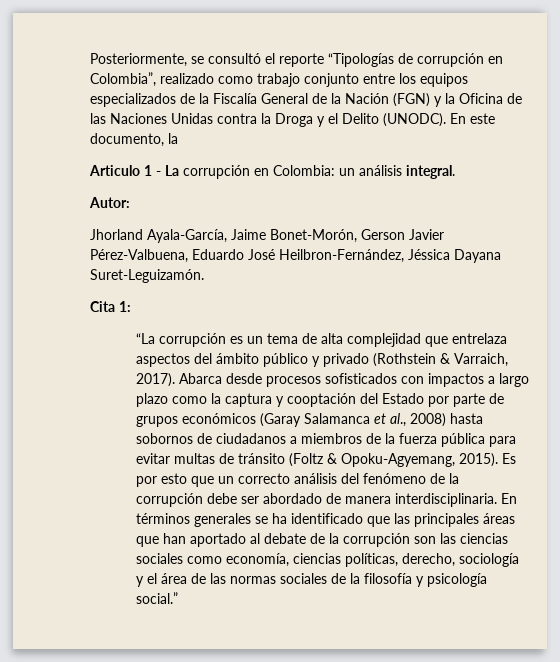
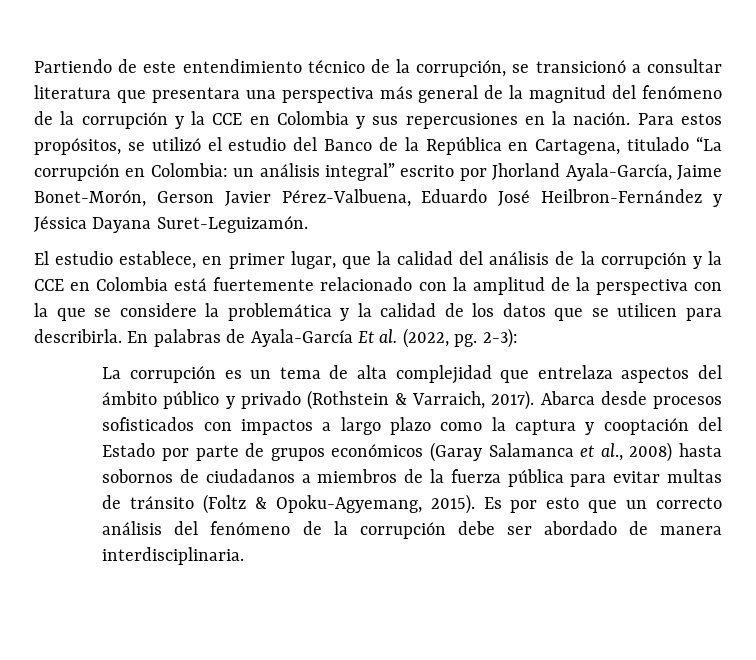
- Posteriormente, se consultó el reporte “Tipologías de corrupción en Colombia”, realizado como trabajo conjunto entre los equipos especializados de la Fiscalía General de la Nación (FGN) y la Oficina de las Naciones Unidas contra la Droga y el Delito (UNODC). En este documento, la
- Articulo 1 - La corrupción en Colombia: un análisis integral.
- Autor:
- Jhorland Ayala-García, Jaime Bonet-Morón, Gerson Javier Pérez-Valbuena, Eduardo José Heilbron-Fernández, Jéssica Dayana Suret-Leguizamón.
+ Partiendo de este entendimiento técnico de la corrupción, se transicionó a consultar literatura que presentara una perspectiva más general de la magnitud del fenómeno de la corrupción y la CCE en Colombia y sus repercusiones en la nación. Para estos propósitos, se utilizó el estudio del Banco de la República en Cartagena, titulado “La corrupción en Colombia: un análisis integral” escrito por Jhorland Ayala-García, Jaime Bonet-Morón, Gerson Javier Pérez-Valbuena, Eduardo José Heilbron-Fernández y Jéssica Dayana Suret-Leguizamón.
- Cita 1:
- “La corrupción es un tema de alta complejidad que entrelaza aspectos del ámbito público y privado (Rothstein & Varraich, 2017).
+ El estudio establece, en primer lugar, que la calidad del análisis de la corrupción y la CCE en Colombia está fuertemente relacionado con la amplitud de la perspectiva con la que se considere la problemática y la calidad de los datos que se utilicen para describirla. En palabras de Ayala-García Et al. (2022, pg. 2-3):
+ La corrupción es un tema de alta complejidad que entrelaza aspectos del ámbito público y privado (Rothstein & Varraich, 2017).
- En términos generales se ha identificado que las principales áreas que han aportado al debate de la corrupción son las ciencias sociales como economía, ciencias políticas, derecho, sociología y el área de las normas sociales de la filosofía y psicología social.”

